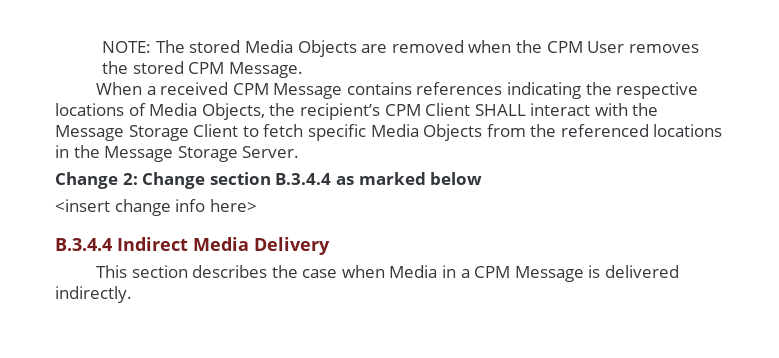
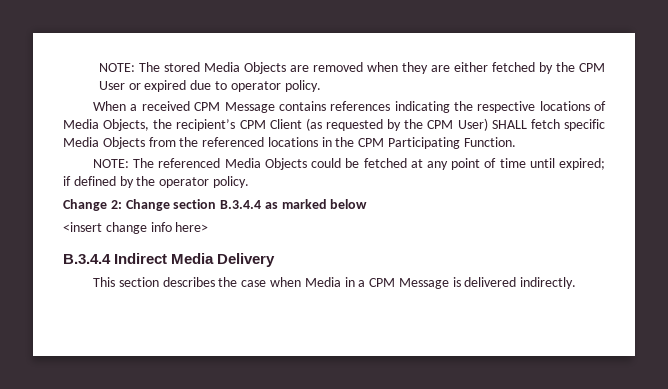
- NOTE: The stored Media Objects are removed when the CPM User removes the stored CPM Message.
+ NOTE: The stored Media Objects are removed when they are either fetched by the CPM User or expired due to operator policy.
- When a received CPM Message contains references indicating the respective locations of Media Objects, the recipient’s CPM Client SHALL interact with the Message Storage Client to fetch specific Media Objects from the referenced locations in the Message Storage Server.
+ When a received CPM Message contains references indicating the respective locations of Media Objects, the recipient’s CPM Client (as requested by the CPM User) SHALL fetch specific Media Objects from the referenced locations in the CPM Participating Function.
+ NOTE: The referenced Media Objects could be fetched at any point of time until expired; if defined by the operator policy.

